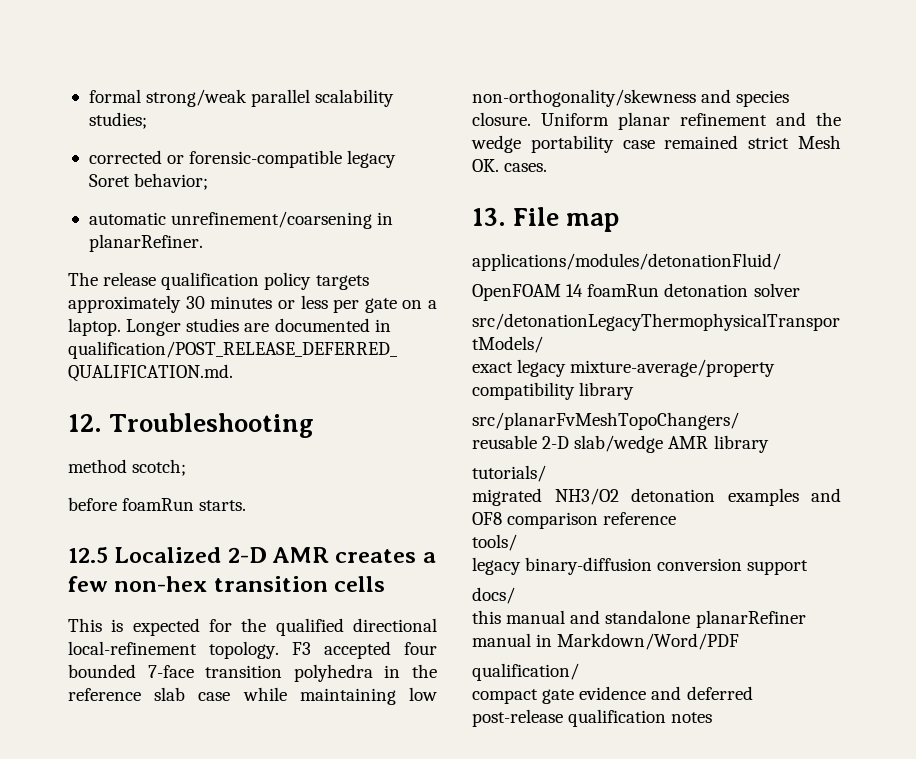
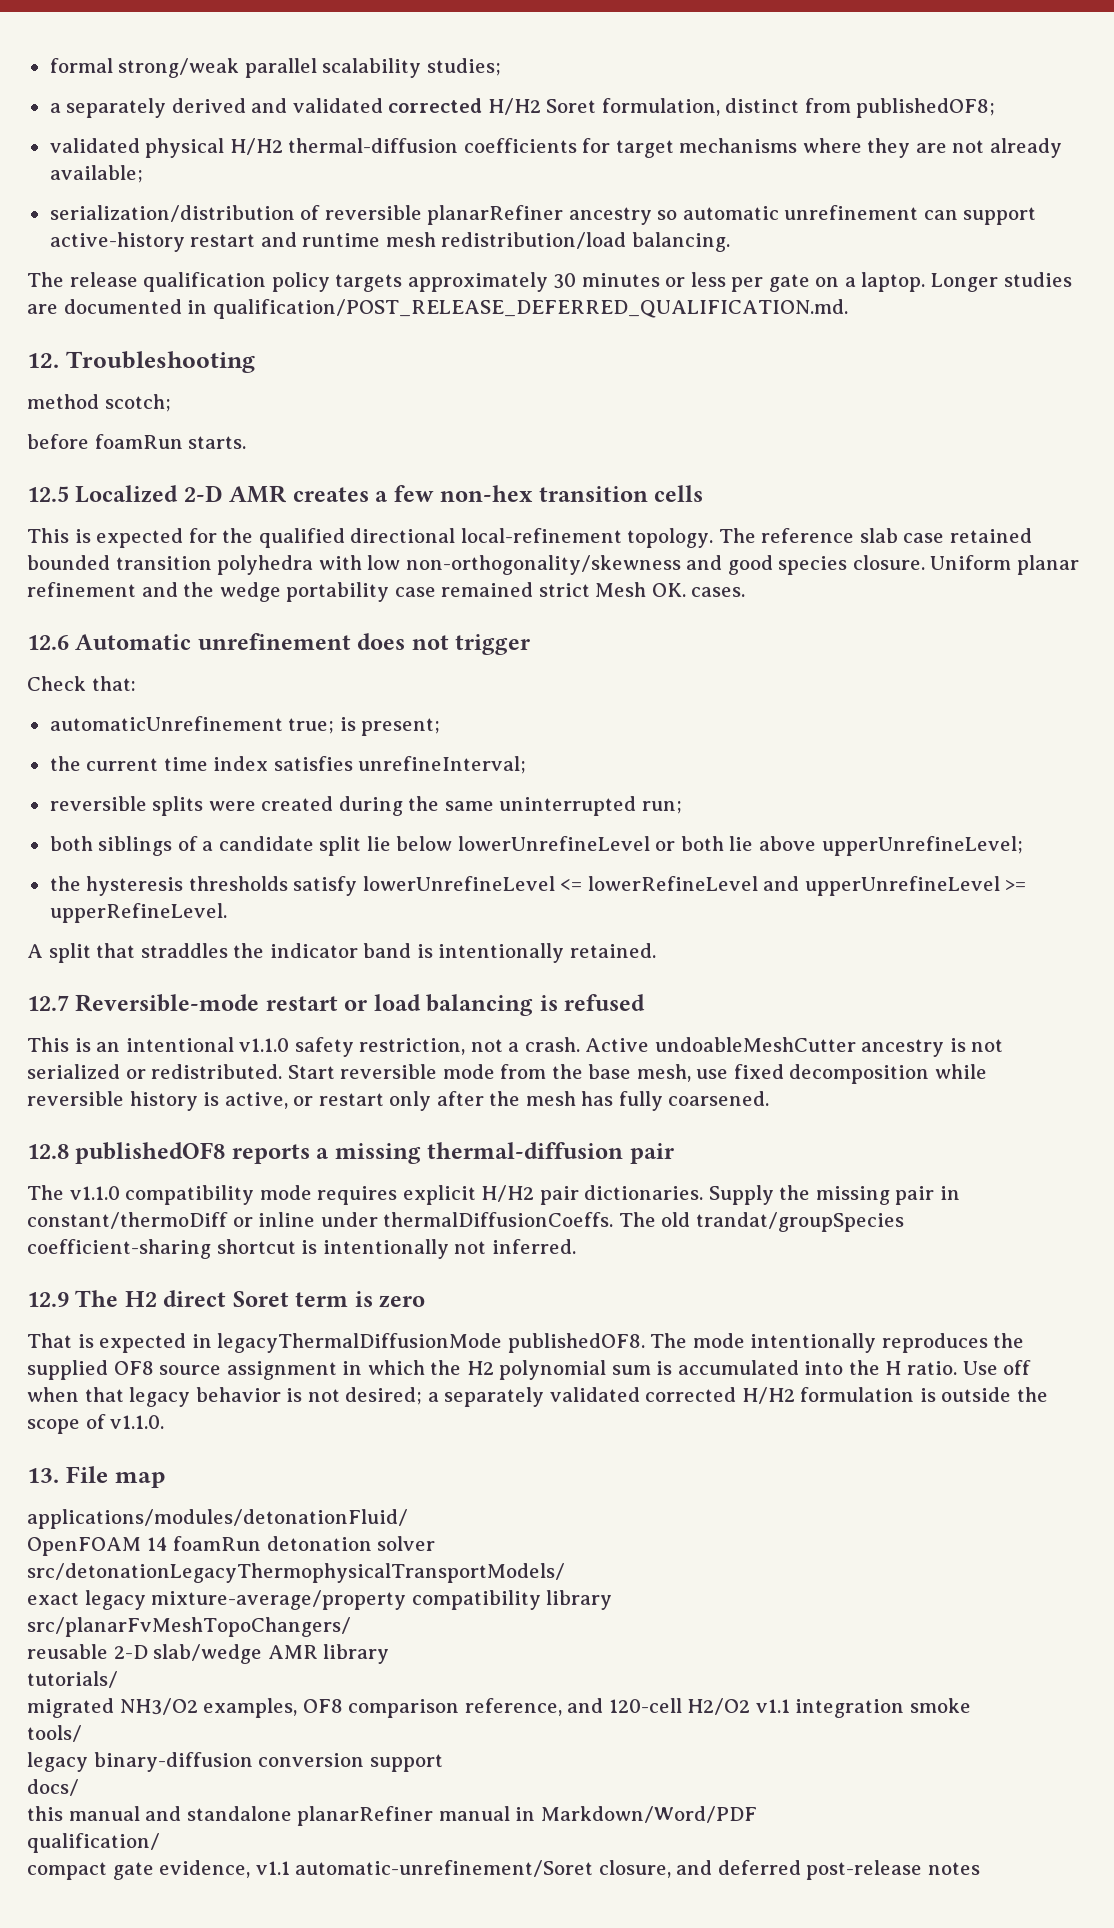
- corrected or forensic-compatible legacy Soret behavior;
- automatic unrefinement/coarsening in planarRefiner.
+ a separately derived and validated corrected H/H2 Soret formulation, distinct from publishedOF8;
+ validated physical H/H2 thermal-diffusion coefficients for target mechanisms where they are not already available;
+ serialization/distribution of reversible planarRefiner ancestry so automatic unrefinement can support active-history restart and runtime mesh redistribution/load balancing.
- F3 accepted four bounded 7-face transition polyhedra in the reference slab case while maintaining low non-orthogonality/skewness and species closure.
+ The reference slab case retained bounded transition polyhedra with low non-orthogonality/skewness and good species closure.
+ 12.6 Automatic unrefinement does not trigger
+ Check that:
+ automaticUnrefinement true; is present;
+ the current time index satisfies unrefineInterval;
+ reversible splits were created during the same uninterrupted run;
+ both siblings of a candidate split lie below lowerUnrefineLevel or both lie above upperUnrefineLevel;
+ the hysteresis thresholds satisfy lowerUnrefineLevel <= lowerRefineLevel and upperUnrefineLevel >= upperRefineLevel.
+ A split that straddles the indicator band is intentionally retained.
+ 12.7 Reversible-mode restart or load balancing is refused
+ This is an intentional v1.1.0 safety restriction, not a crash. Active undoableMeshCutter ancestry is not serialized or redistributed. Start reversible mode from the base mesh, use fixed decomposition while reversible history is active, or restart only after the mesh has fully coarsened.
+ 12.8 publishedOF8 reports a missing thermal-diffusion pair
+ The v1.1.0 compatibility mode requires explicit H/H2 pair dictionaries. Supply the missing pair in constant/thermoDiff or inline under thermalDiffusionCoeffs. The old trandat/groupSpecies coefficient-sharing shortcut is intentionally not inferred.
+ 12.9 The H2 direct Soret term is zero
+ That is expected in legacyThermalDiffusionMode publishedOF8. The mode intentionally reproduces the supplied OF8 source assignment in which the H2 polynomial sum is accumulated into the H ratio. Use off when that legacy behavior is not desired; a separately validated corrected H/H2 formulation is outside the scope of v1.1.0.
- migrated NH3/O2 detonation examples and OF8 comparison reference
+ migrated NH3/O2 examples, OF8 comparison reference, and 120-cell H2/O2 v1.1 integration smoke
- compact gate evidence and deferred post-release qualification notes
+ compact gate evidence, v1.1 automatic-unrefinement/Soret closure, and deferred post-release notes

